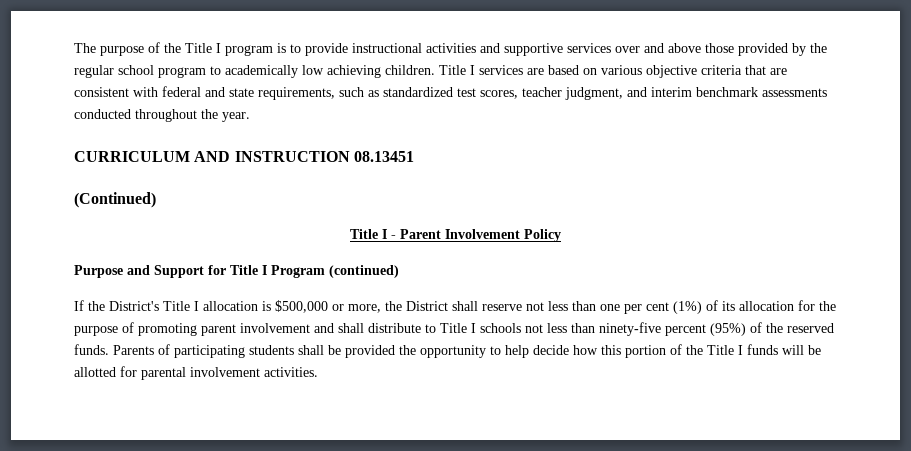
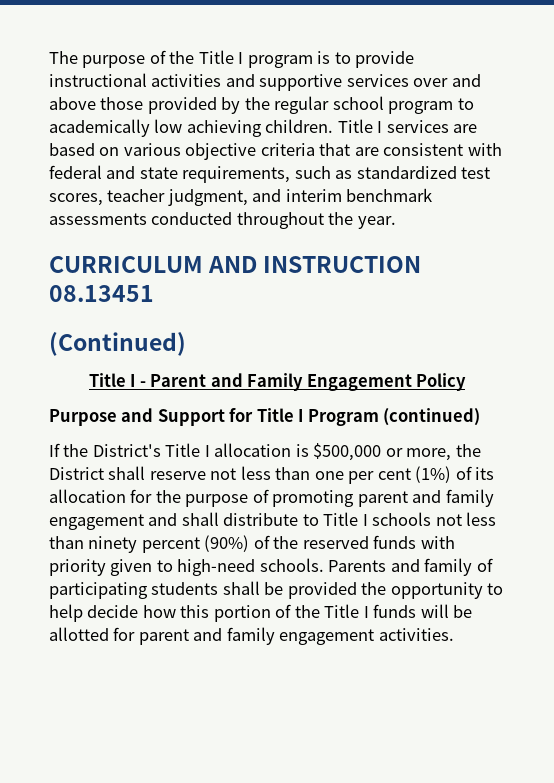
- Title I - Parent Involvement Policy
+ Title I - Parent and Family Engagement Policy
- If the District's Title I allocation is $500,000 or more, the District shall reserve not less than one per cent (1%) of its allocation for the purpose of promoting parent involvement and shall distribute to Title I schools not less than ninety-five percent (95%) of the reserved funds. Parents of participating students shall be provided the opportunity to help decide how this portion of the Title I funds will be allotted for parental involvement activities.
+ If the District's Title I allocation is $500,000 or more, the District shall reserve not less than one per cent (1%) of its allocation for the purpose of promoting parent and family engagement and shall distribute to Title I schools not less than ninety percent (90%) of the reserved funds with priority given to high-need schools. Parents and family of participating students shall be provided the opportunity to help decide how this portion of the Title I funds will be allotted for parent and family engagement activities.

